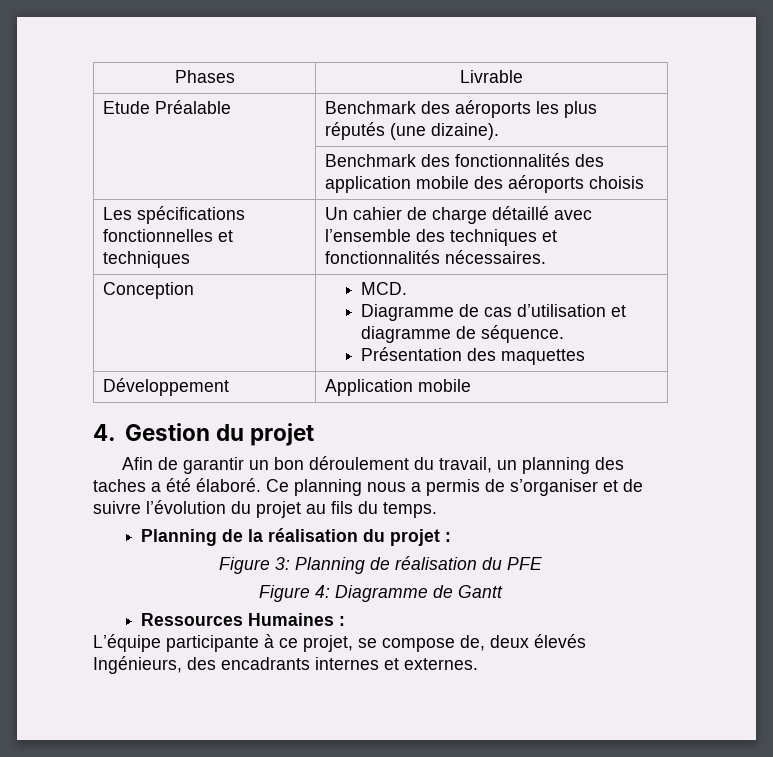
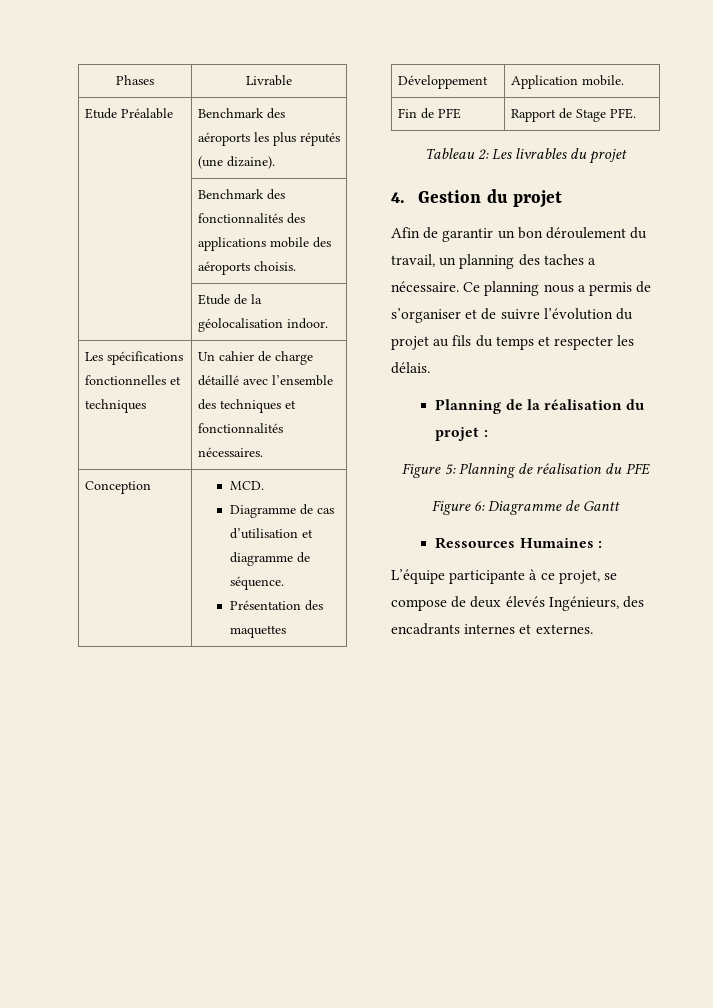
- | Benchmark des fonctionnalités des application mobile des aéroports choisis
+ | Benchmark des fonctionnalités des applications mobile des aéroports choisis.
+ | Etude de la géolocalisation indoor.
- Développement | Application mobile
+ Développement | Application mobile.
+ Fin de PFE | Rapport de Stage PFE.
+ Tableau 2: Les livrables du projet
- Afin de garantir un bon déroulement du travail, un planning des taches a été élaboré.
+ Afin de garantir un bon déroulement du travail, un planning des taches a nécessaire.
- Ce planning nous a permis de s’organiser et de suivre l’évolution du projet au fils du temps.
+ Ce planning nous a permis de s’organiser et de suivre l’évolution du projet au fils du temps et respecter les délais.
- Figure 3: Planning de réalisation du PFE
+ Figure 5: Planning de réalisation du PFE
- Figure 4: Diagramme de Gantt
+ Figure 6: Diagramme de Gantt
- L’équipe participante à ce projet, se compose de, deux élevés Ingénieurs, des encadrants internes et externes.
+ L’équipe participante à ce projet, se compose de deux élevés Ingénieurs, des encadrants internes et externes.

